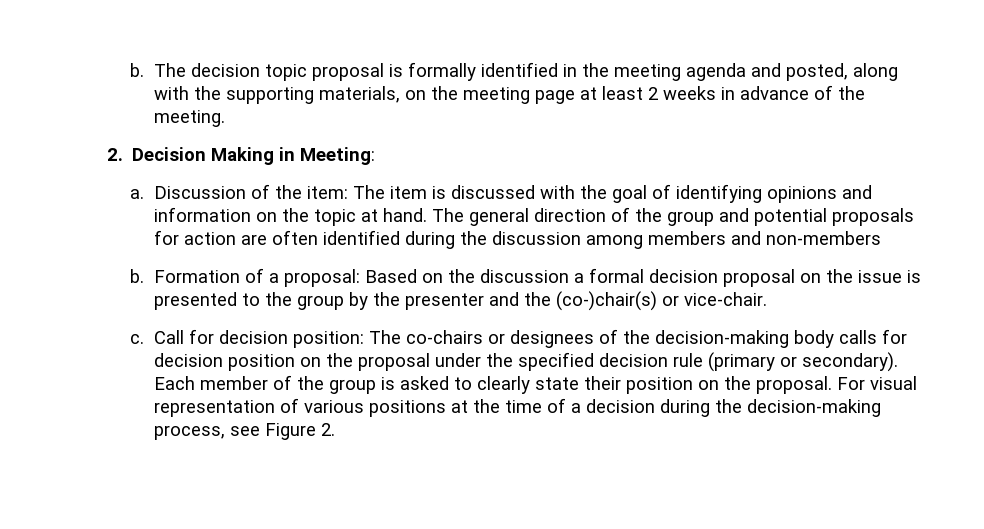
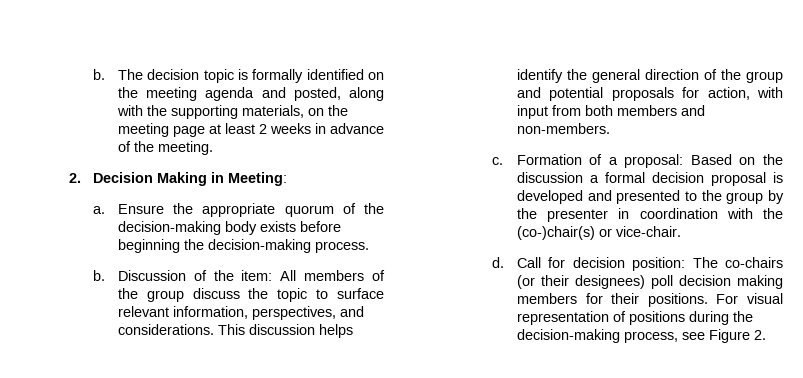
- The decision topic proposal is formally identified in the meeting agenda and posted, along with the supporting materials, on the meeting page at least 2 weeks in advance of the meeting.
+ The decision topic is formally identified on the meeting agenda and posted, along with the supporting materials, on the meeting page at least 2 weeks in advance of the meeting.
- Discussion of the item: The item is discussed with the goal of identifying opinions and information on the topic at hand. The general direction of the group and potential proposals for action are often identified during the discussion among members and non-members
- b.
+ Ensure the appropriate quorum of the decision-making body exists before beginning the decision-making process.
+ b. Discussion of the item: All members of the group discuss the topic to surface relevant information, perspectives, and considerations. This discussion helps identify the general direction of the group and potential proposals for action, with input from both members and non-members.
+ c.
- Formation of a proposal: Based on the discussion a formal decision proposal on the issue is presented to the group by the presenter and the (co-)chair(s) or vice-chair.
+ Formation of a proposal: Based on the discussion a formal decision proposal is developed and presented to the group by the presenter in coordination with the (co-)chair(s) or vice-chair.
- c.
+ d.
- Call for decision position: The co-chairs or designees of the decision-making body calls for decision position on the proposal under the specified decision rule (primary or secondary). Each member of the group is asked to clearly state their position on the proposal. For visual representation of various positions at the time of a decision during the decision-making process, see Figure 2.
+ Call for decision position: The co-chairs (or their designees) poll decision making members for their positions. For visual representation of positions during the decision-making process, see Figure 2.

